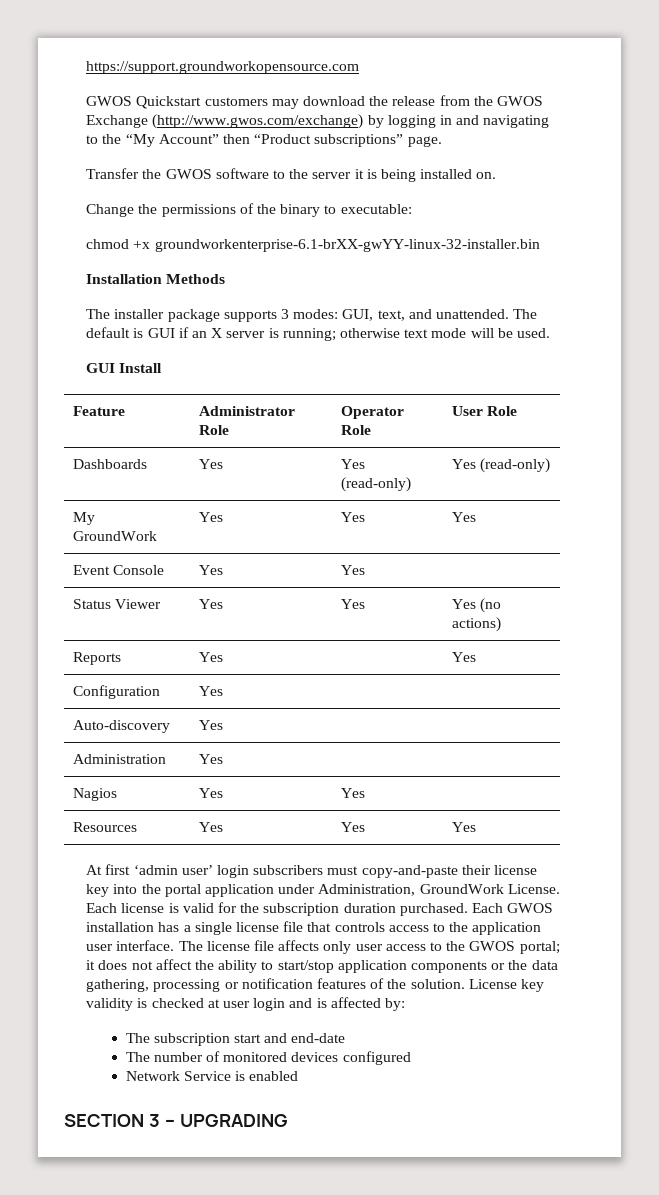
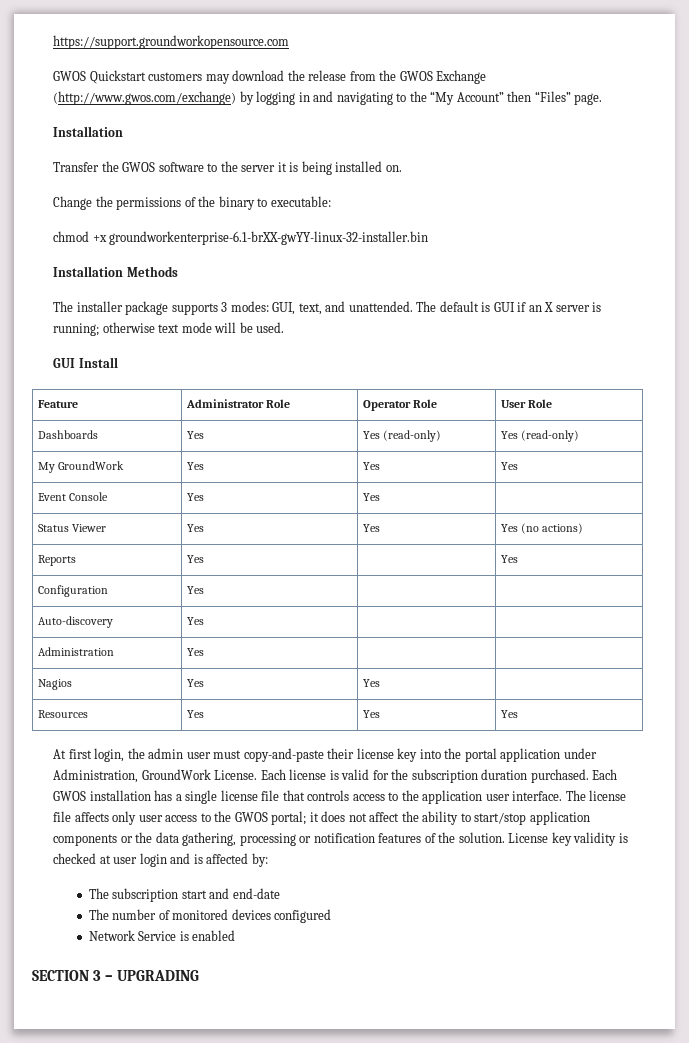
- GWOS Quickstart customers may download the release from the GWOS Exchange (http://www.gwos.com/exchange) by logging in and navigating to the “My Account” then “Product subscriptions” page.
+ GWOS Quickstart customers may download the release from the GWOS Exchange (http://www.gwos.com/exchange) by logging in and navigating to the “My Account” then “Files” page.
+ Installation
- At first ‘admin user’ login subscribers must copy-and-paste their license key into the portal application under Administration, GroundWork License.
+ At first login, the admin user must copy-and-paste their license key into the portal application under Administration, GroundWork License.

